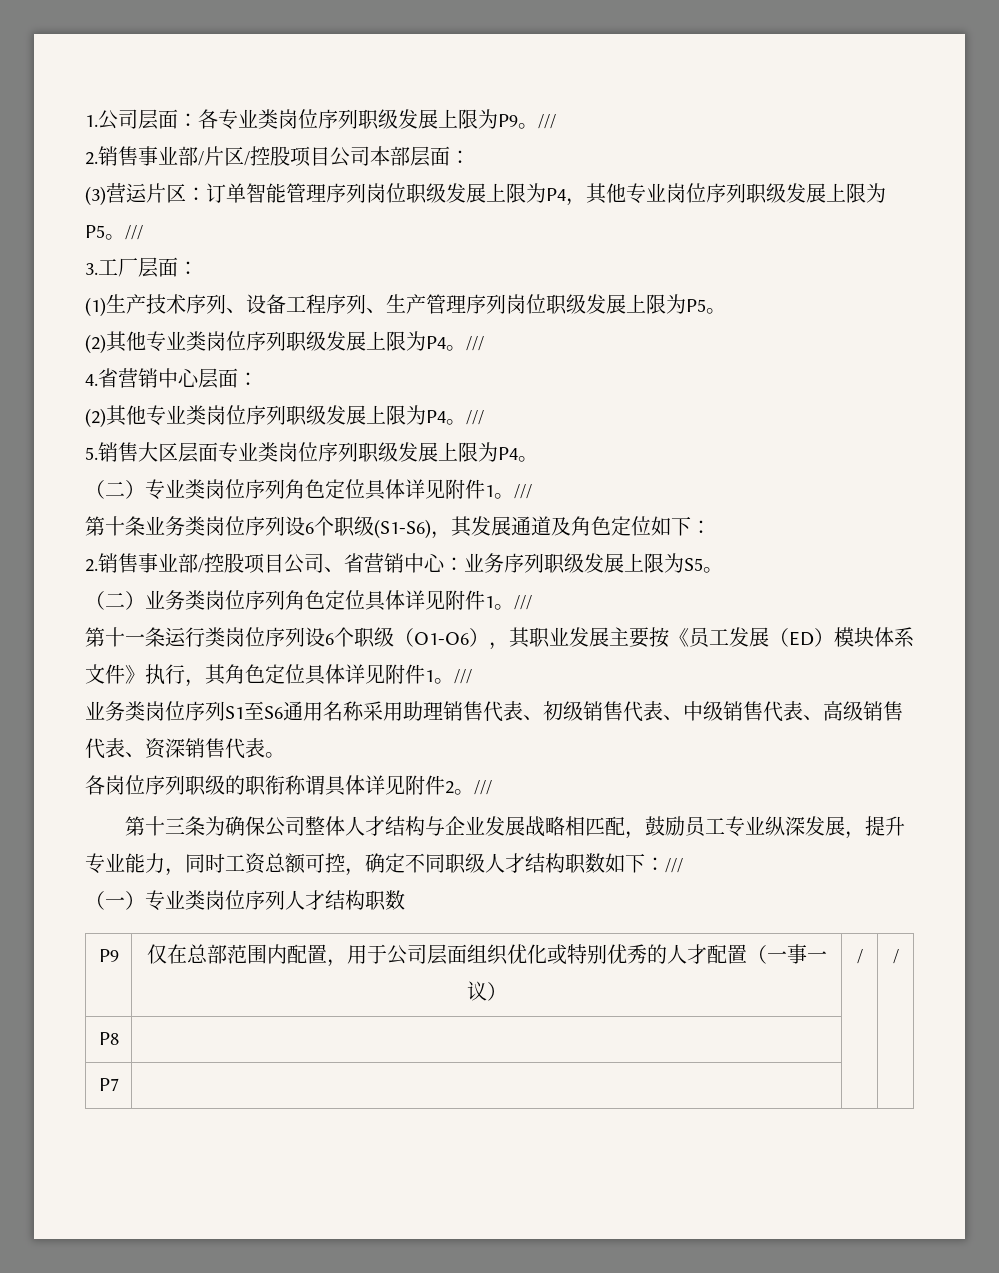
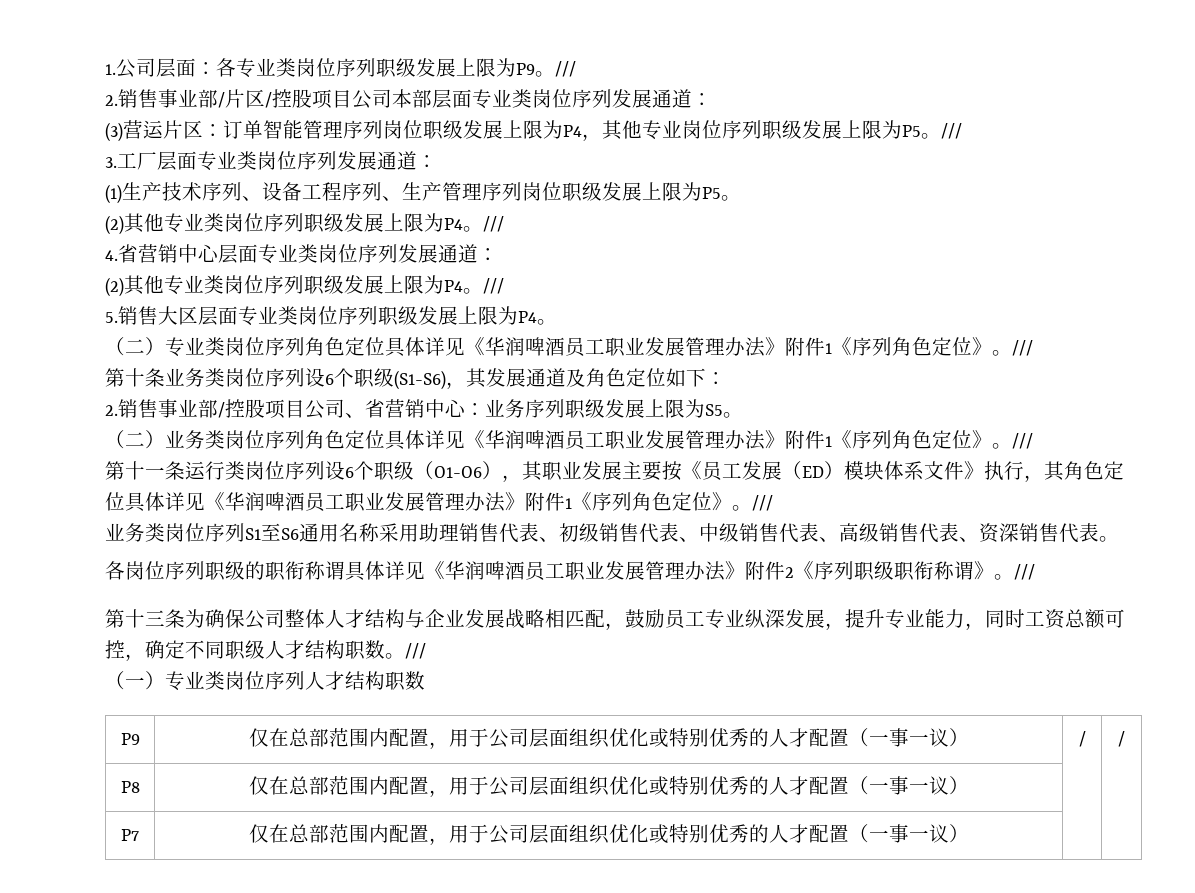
- 2.销售事业部/片区/控股项目公司本部层面：
+ 2.销售事业部/片区/控股项目公司本部层面专业类岗位序列发展通道：
- 3.工厂层面：
+ 3.工厂层面专业类岗位序列发展通道：
- 4.省营销中心层面：
+ 4.省营销中心层面专业类岗位序列发展通道：
- （二）专业类岗位序列角色定位具体详见附件1。
+ （二）专业类岗位序列角色定位具体详见《华润啤酒员工职业发展管理办法》附件1《序列角色定位》。
- （二）业务类岗位序列角色定位具体详见附件1。
+ （二）业务类岗位序列角色定位具体详见《华润啤酒员工职业发展管理办法》附件1《序列角色定位》。
- 第十一条运行类岗位序列设6个职级（O1-O6），其职业发展主要按《员工发展（ED）模块体系文件》执行，其角色定位具体详见附件1。
+ 第十一条运行类岗位序列设6个职级（O1-O6），其职业发展主要按《员工发展（ED）模块体系文件》执行，其角色定位具体详见《华润啤酒员工职业发展管理办法》附件1《序列角色定位》。
- 各岗位序列职级的职衔称谓具体详见附件2。
+ 各岗位序列职级的职衔称谓具体详见《华润啤酒员工职业发展管理办法》附件2《序列职级职衔称谓》。
- 第十三条为确保公司整体人才结构与企业发展战略相匹配，鼓励员工专业纵深发展，提升专业能力，同时工资总额可控，确定不同职级人才结构职数如下：///
+ 第十三条为确保公司整体人才结构与企业发展战略相匹配，鼓励员工专业纵深发展，提升专业能力，同时工资总额可控，确定不同职级人才结构职数。///
- P8 | | |
- P7 | | |
+ P8 | 仅在总部范围内配置，用于公司层面组织优化或特别优秀的人才配置（一事一议） | |
+ P7 | 仅在总部范围内配置，用于公司层面组织优化或特别优秀的人才配置（一事一议） | |

